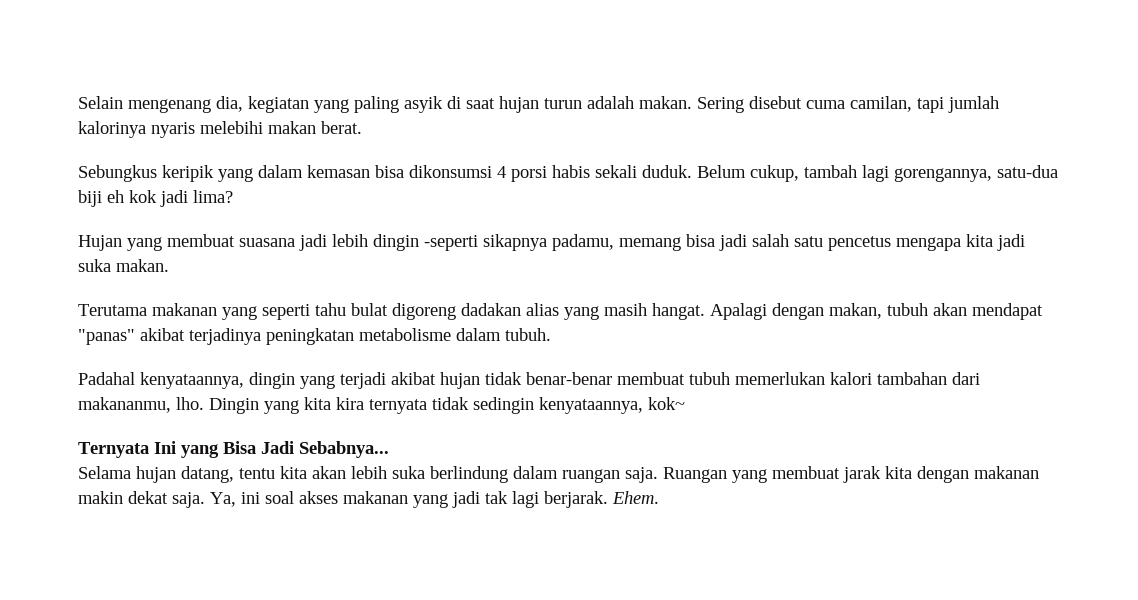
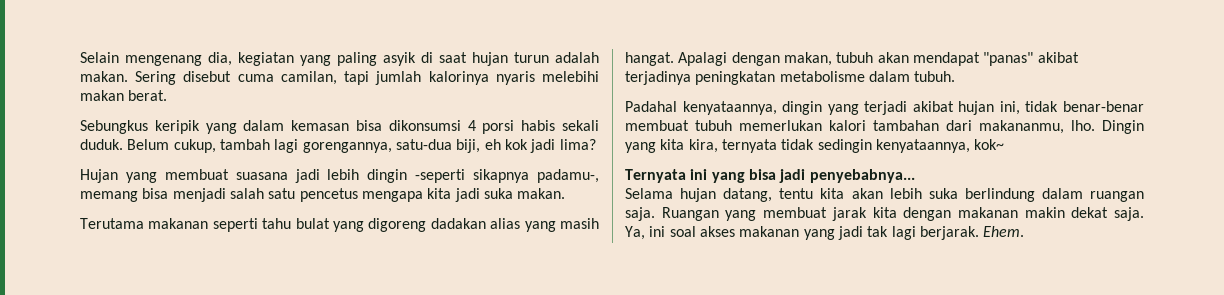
- Belum cukup, tambah lagi gorengannya, satu-dua biji eh kok jadi lima?
+ Belum cukup, tambah lagi gorengannya, satu-dua biji, eh kok jadi lima?
- Hujan yang membuat suasana jadi lebih dingin -seperti sikapnya padamu, memang bisa jadi salah satu pencetus mengapa kita jadi suka makan.
+ Hujan yang membuat suasana jadi lebih dingin -seperti sikapnya padamu-, memang bisa menjadi salah satu pencetus mengapa kita jadi suka makan.
- Terutama makanan yang seperti tahu bulat digoreng dadakan alias yang masih hangat.
+ Terutama makanan seperti tahu bulat yang digoreng dadakan alias yang masih hangat.
- Padahal kenyataannya, dingin yang terjadi akibat hujan tidak benar-benar membuat tubuh memerlukan kalori tambahan dari makananmu, lho.
+ Padahal kenyataannya, dingin yang terjadi akibat hujan ini, tidak benar-benar membuat tubuh memerlukan kalori tambahan dari makananmu, lho.
- Dingin yang kita kira ternyata tidak sedingin kenyataannya, kok~
+ Dingin yang kita kira, ternyata tidak sedingin kenyataannya, kok~
- Ternyata Ini yang Bisa Jadi Sebabnya...
+ Ternyata ini yang bisa jadi penyebabnya...

